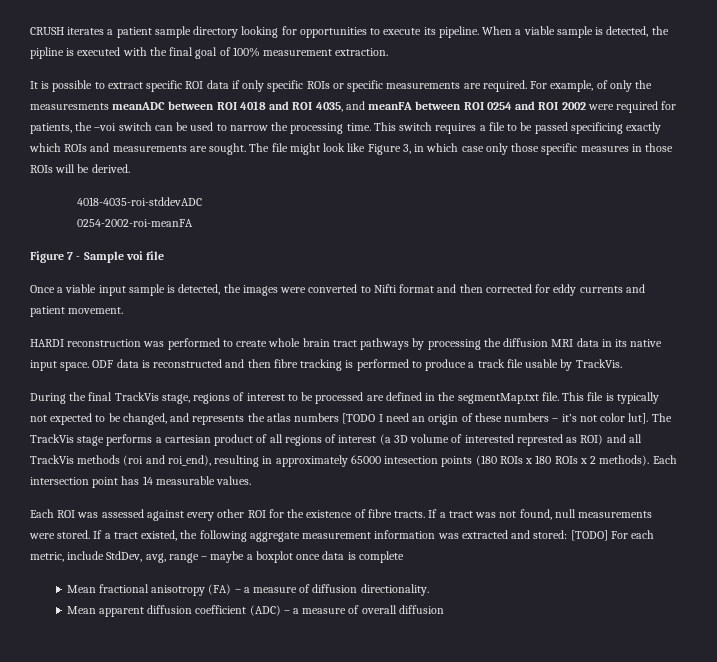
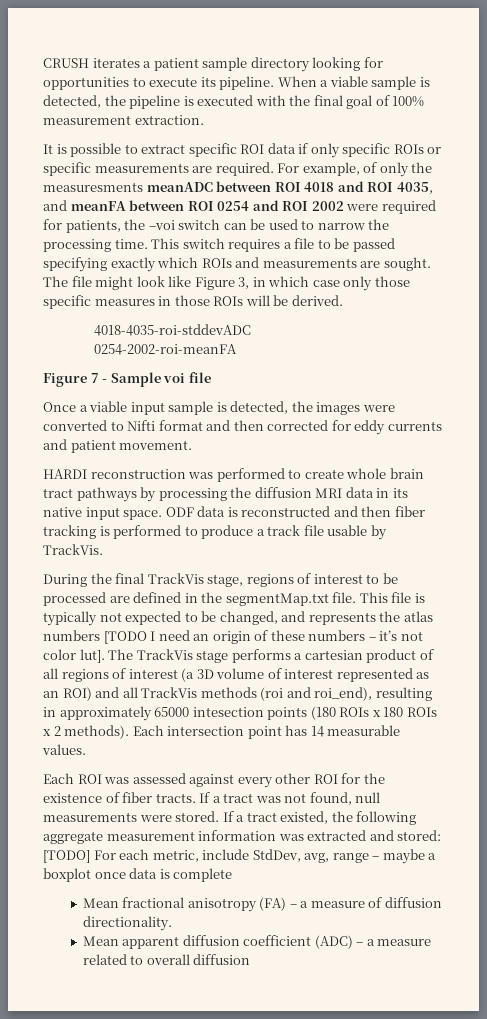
- When a viable sample is detected, the pipline is executed with the final goal of 100% measurement extraction.
+ When a viable sample is detected, the pipeline is executed with the final goal of 100% measurement extraction.
- This switch requires a file to be passed specificing exactly which ROIs and measurements are sought.
+ This switch requires a file to be passed specifying exactly which ROIs and measurements are sought.
- ODF data is reconstructed and then fibre tracking is performed to produce a track file usable by TrackVis.
+ ODF data is reconstructed and then fiber tracking is performed to produce a track file usable by TrackVis.
- The TrackVis stage performs a cartesian product of all regions of interest (a 3D volume of interested represted as ROI) and all TrackVis methods (roi and roi_end), resulting in approximately 65000 intesection points (180 ROIs x 180 ROIs x 2 methods).
+ The TrackVis stage performs a cartesian product of all regions of interest (a 3D volume of interest represented as an ROI) and all TrackVis methods (roi and roi_end), resulting in approximately 65000 intesection points (180 ROIs x 180 ROIs x 2 methods).
- Each ROI was assessed against every other ROI for the existence of fibre tracts.
+ Each ROI was assessed against every other ROI for the existence of fiber tracts.
- Mean apparent diffusion coefficient (ADC) – a measure of overall diffusion
+ Mean apparent diffusion coefficient (ADC) – a measure related to overall diffusion

